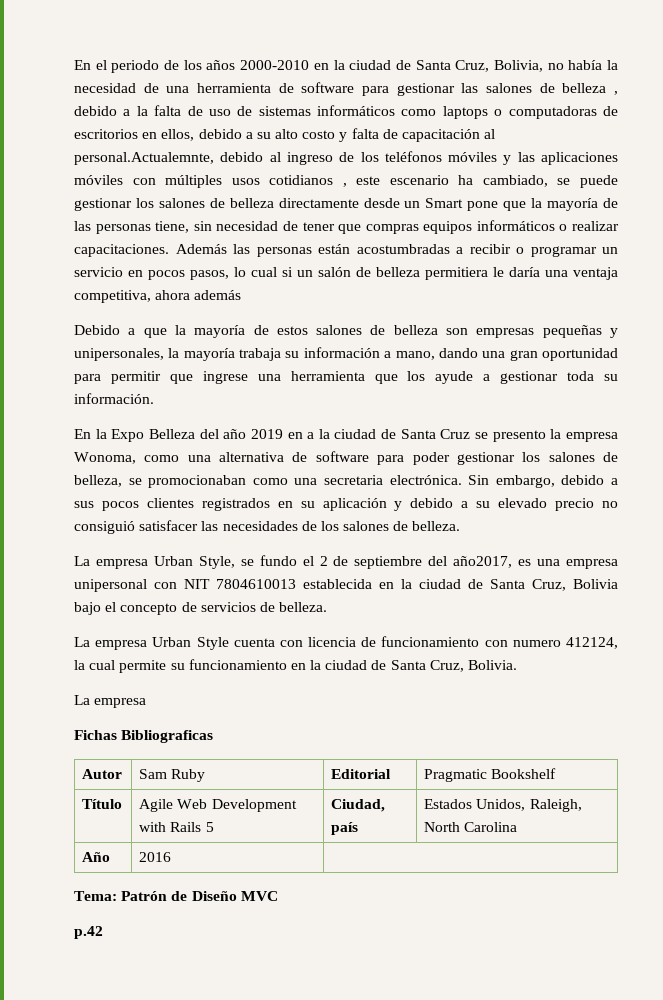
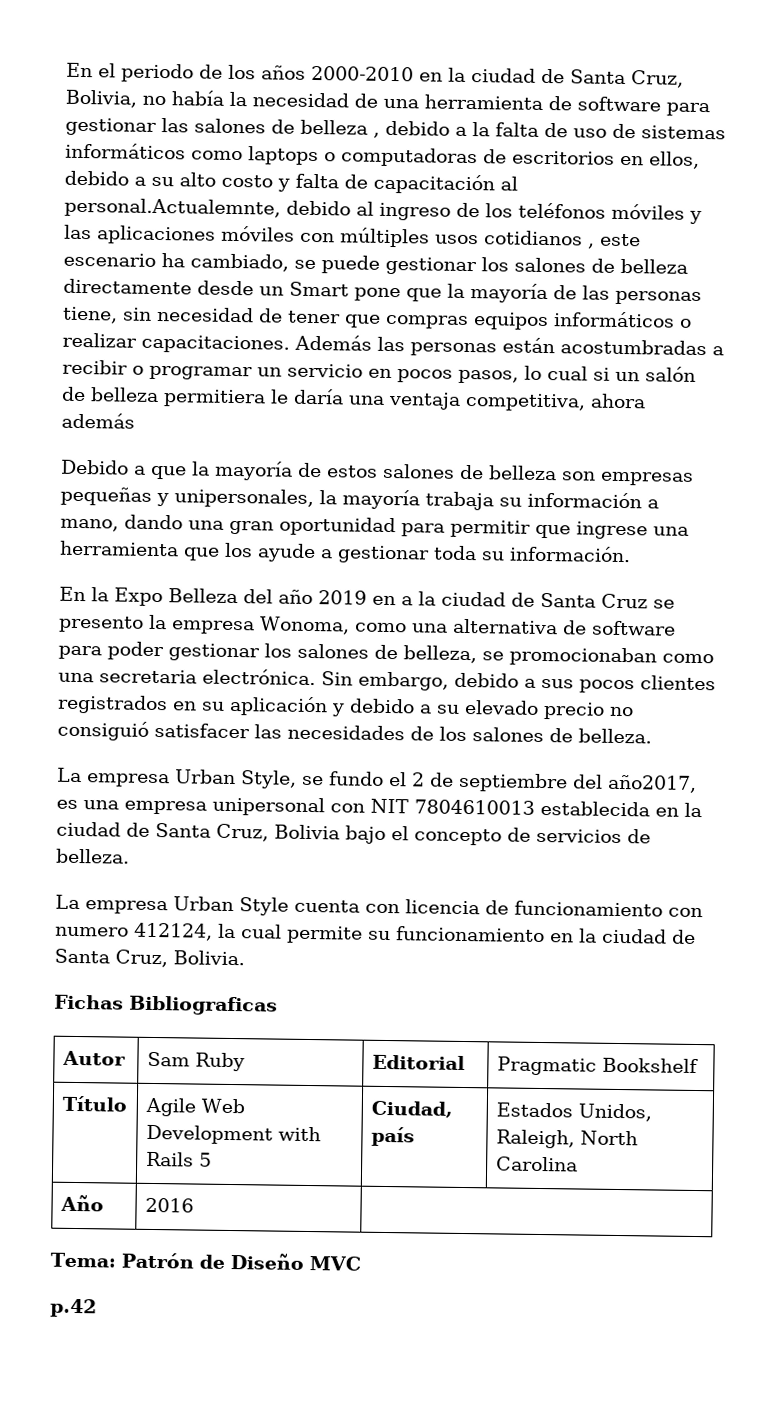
  La empresa Urban Style cuenta con licencia de funcionamiento con numero 412124, la cual permite su funcionamiento en la ciudad de Santa Cruz, Bolivia.
- La empresa

